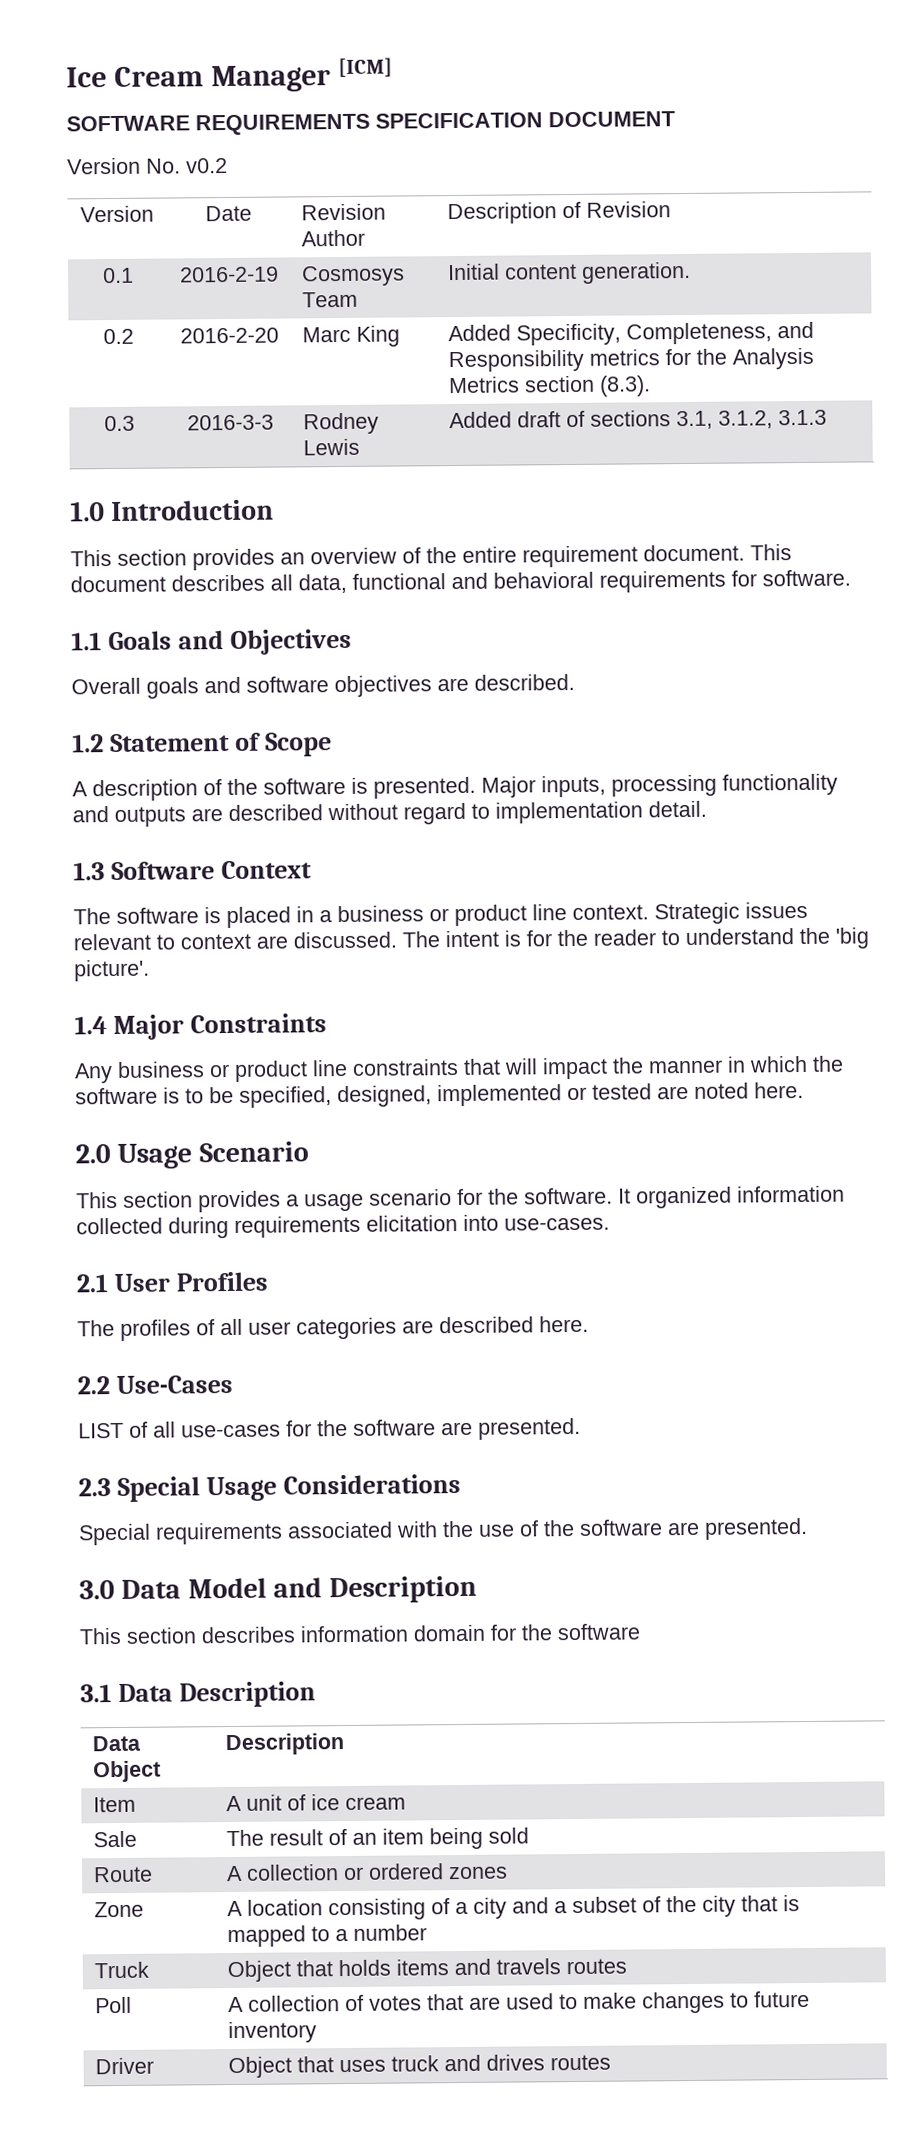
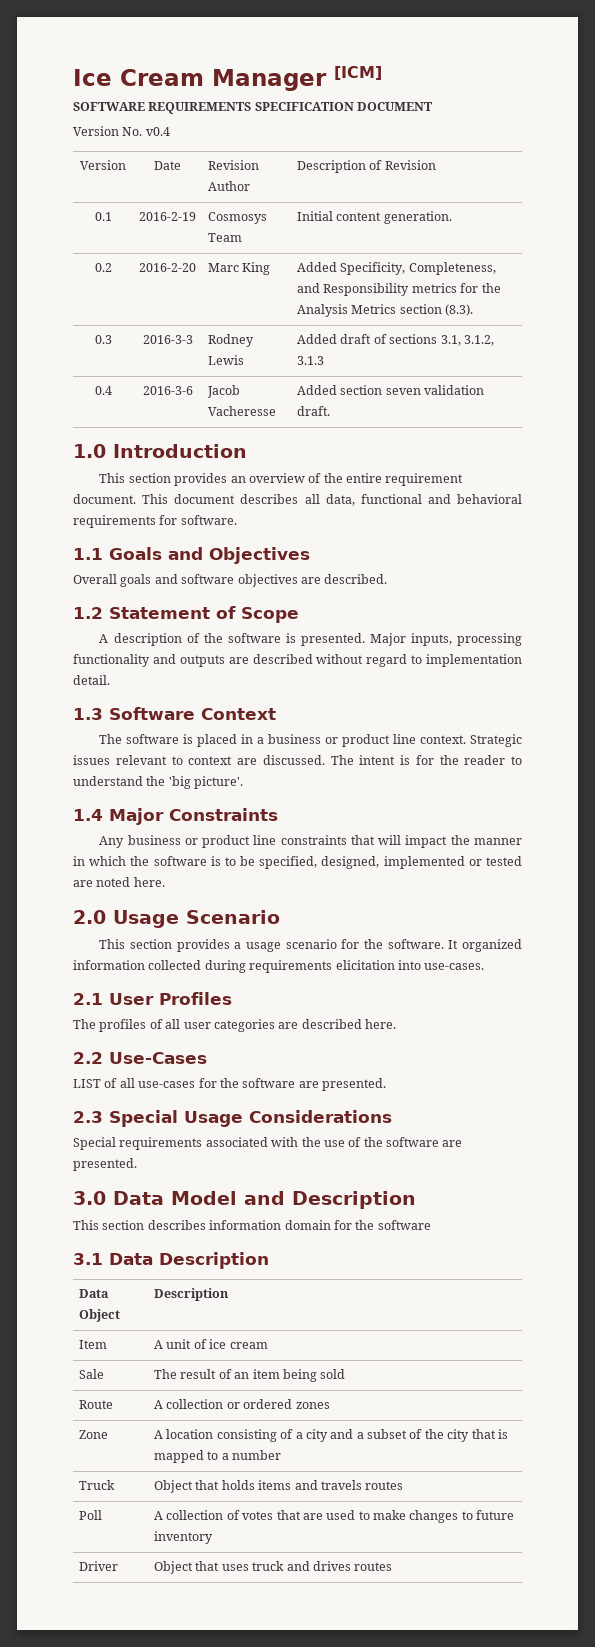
- Version No. v0.2
+ Version No. v0.4
+ 0.4 | 2016-3-6 | Jacob Vacheresse | Added section seven validation draft.

